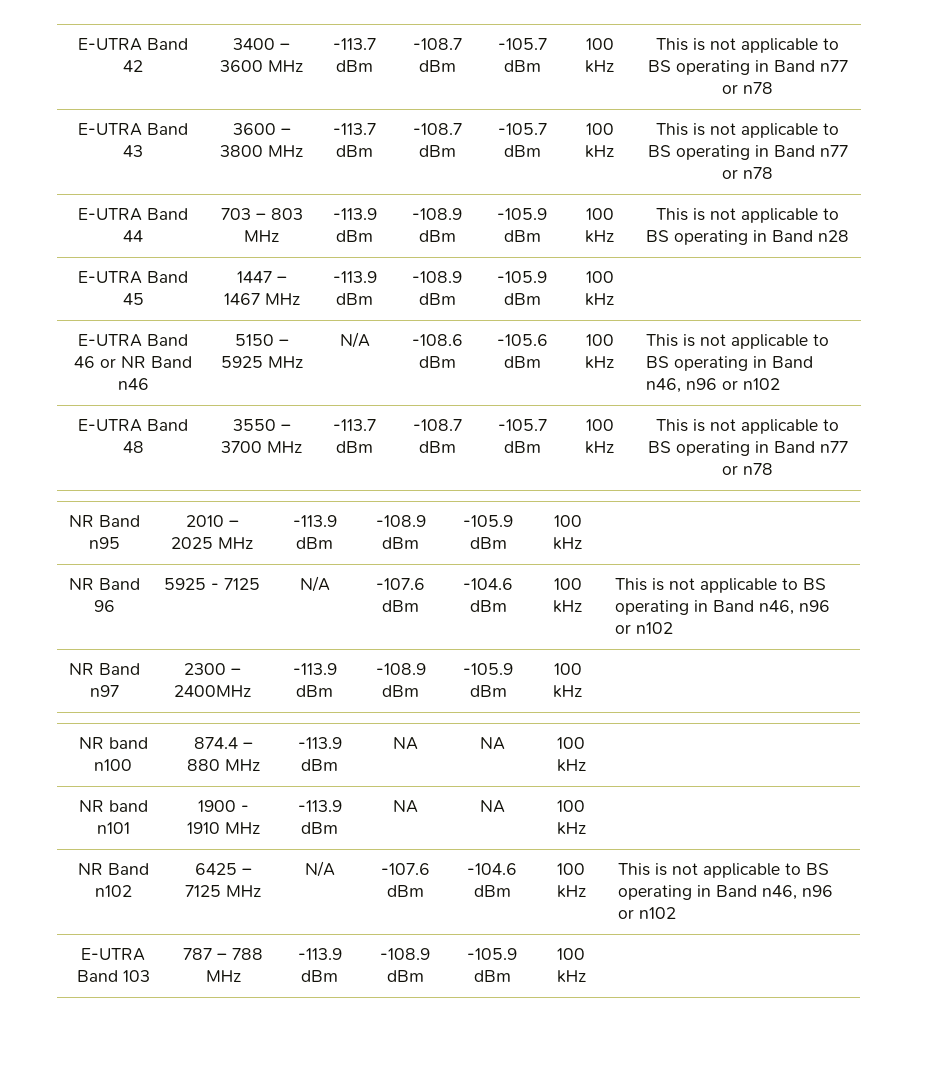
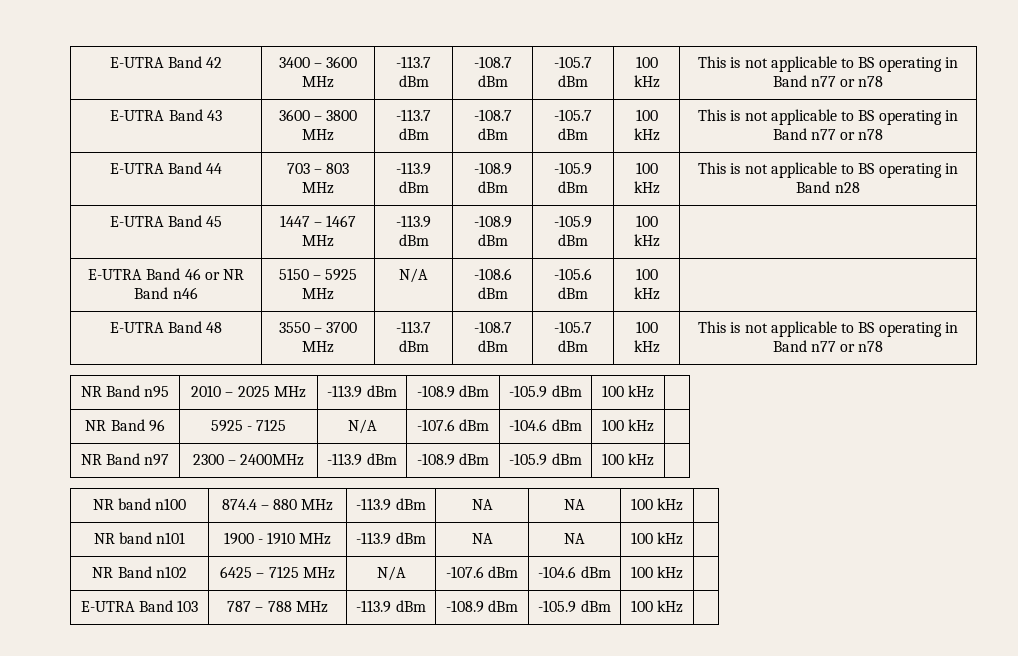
- E-UTRA Band 46 or NR Band n46 | 5150 – 5925 MHz | N/A | -108.6 dBm | -105.6 dBm | 100 kHz | This is not applicable to BS operating in Band n46, n96 or n102
+ E-UTRA Band 46 or NR Band n46 | 5150 – 5925 MHz | N/A | -108.6 dBm | -105.6 dBm | 100 kHz |
- NR Band 96 | 5925 - 7125 | N/A | -107.6 dBm | -104.6 dBm | 100 kHz | This is not applicable to BS operating in Band n46, n96 or n102
+ NR Band 96 | 5925 - 7125 | N/A | -107.6 dBm | -104.6 dBm | 100 kHz |
- NR Band n102 | 6425 – 7125 MHz | N/A | -107.6 dBm | -104.6 dBm | 100 kHz | This is not applicable to BS operating in Band n46, n96 or n102
+ NR Band n102 | 6425 – 7125 MHz | N/A | -107.6 dBm | -104.6 dBm | 100 kHz |

